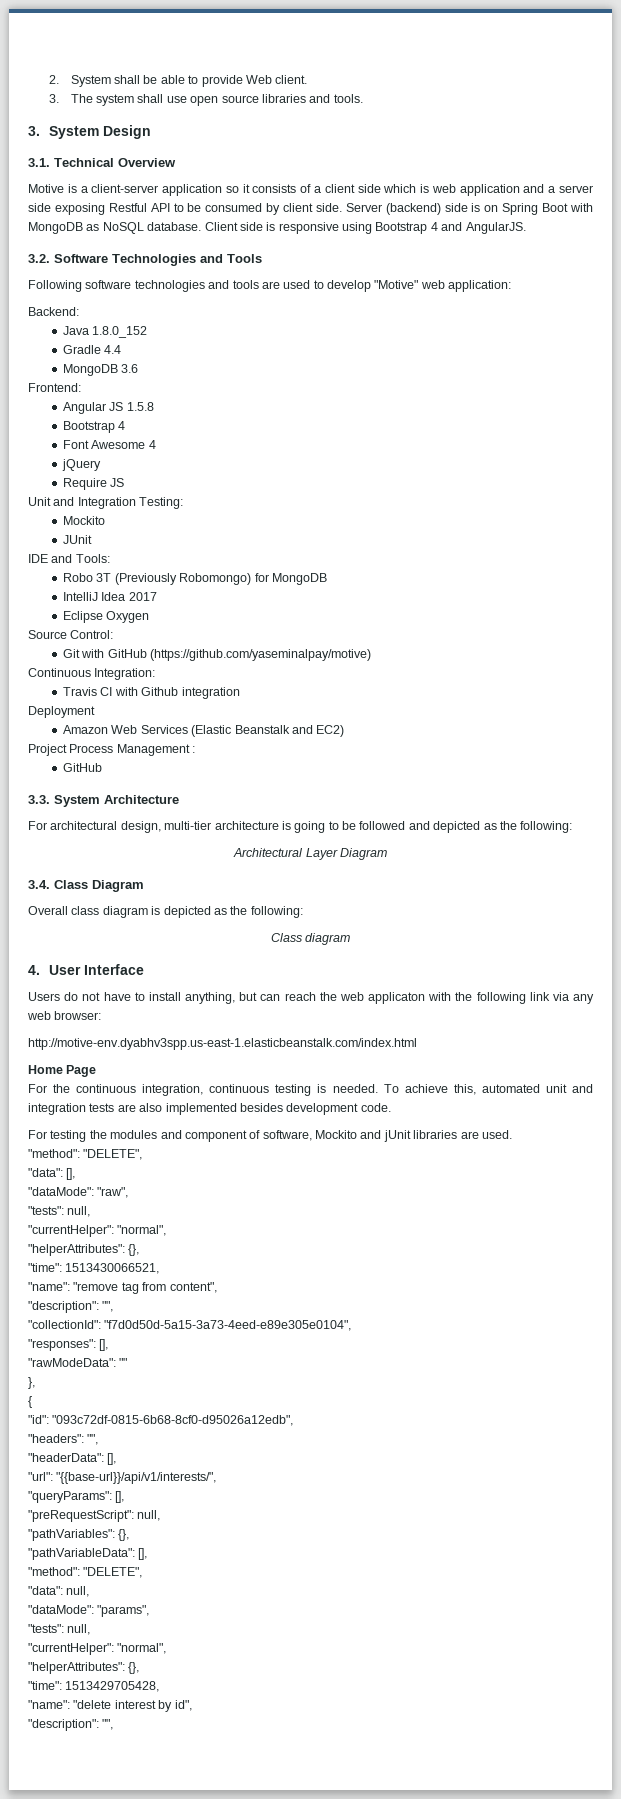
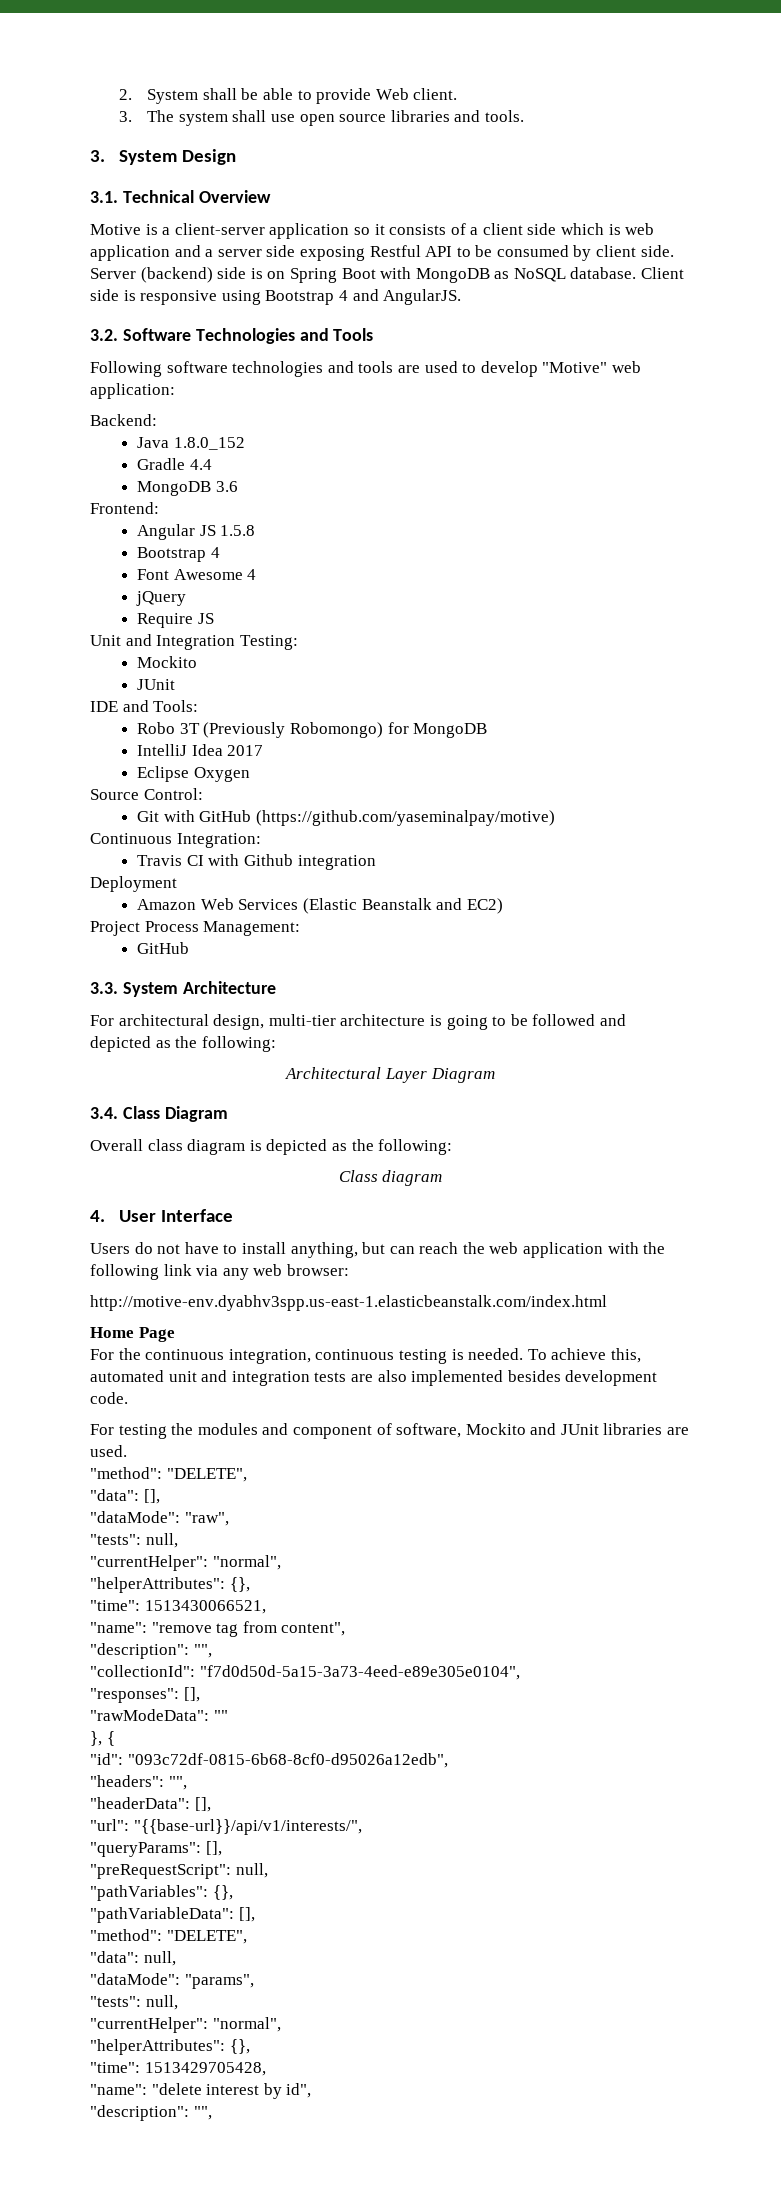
- Project Process Management :
+ Project Process Management:
- Users do not have to install anything, but can reach the web applicaton with the following link via any web browser:
+ Users do not have to install anything, but can reach the web application with the following link via any web browser:
- For testing the modules and component of software, Mockito and jUnit libraries are used.
+ For testing the modules and component of software, Mockito and JUnit libraries are used.
- },
- {
+ }, {

